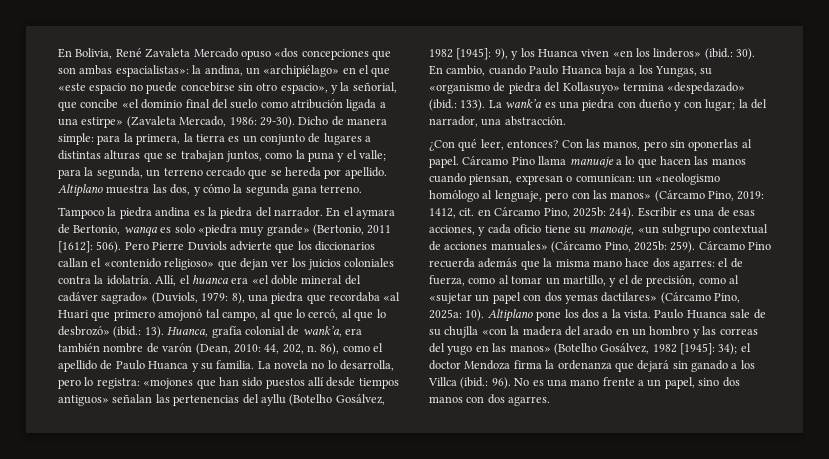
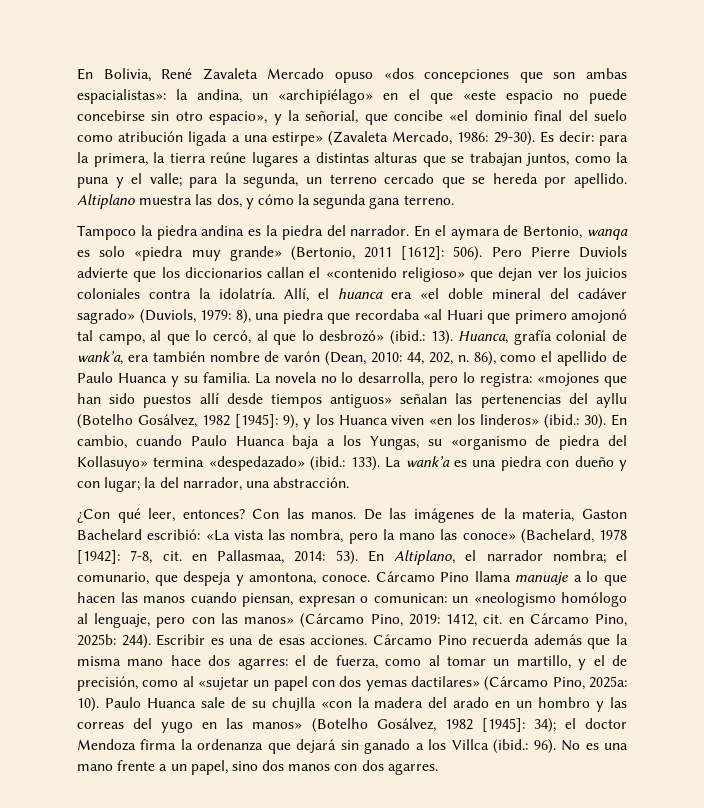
- Dicho de manera simple: para la primera, la tierra es un conjunto de lugares a distintas alturas que se trabajan juntos, como la puna y el valle; para la segunda, un terreno cercado que se hereda por apellido.
+ Es decir: para la primera, la tierra reúne lugares a distintas alturas que se trabajan juntos, como la puna y el valle; para la segunda, un terreno cercado que se hereda por apellido.
- Con las manos, pero sin oponerlas al papel.
+ Con las manos. De las imágenes de la materia, Gaston Bachelard escribió: «La vista las nombra, pero la mano las conoce» (Bachelard, 1978 [1942]: 7-8, cit. en Pallasmaa, 2014: 53). En Altiplano, el narrador nombra; el comunario, que despeja y amontona, conoce.
- Escribir es una de esas acciones, y cada oficio tiene su manoaje, «un subgrupo contextual de acciones manuales» (Cárcamo Pino, 2025b: 259).
+ Escribir es una de esas acciones.
- Altiplano pone los dos a la vista.

